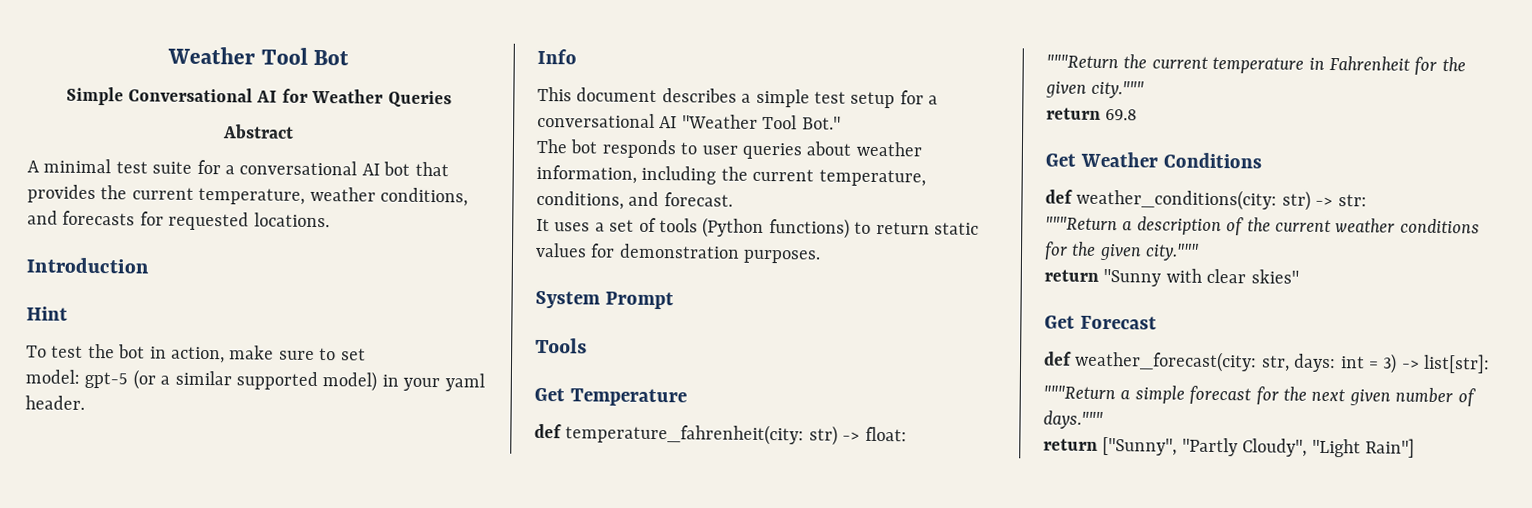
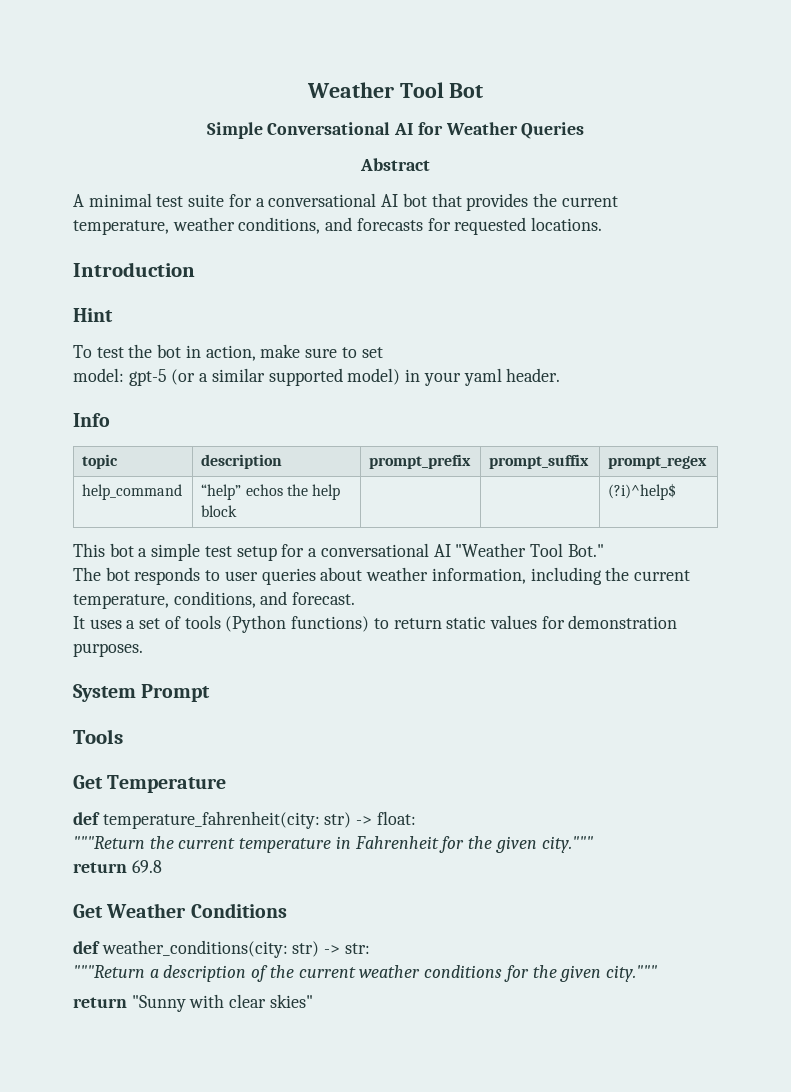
+ topic | description | prompt_prefix | prompt_suffix | prompt_regex
+ help_command | “help” echos the help block | | | (?i)^help$
- This document describes a simple test setup for a conversational AI "Weather Tool Bot."
+ This bot a simple test setup for a conversational AI "Weather Tool Bot."
- Get Forecast
- def weather_forecast(city: str, days: int = 3) -> list[str]:
- """Return a simple forecast for the next given number of days."""
- return ["Sunny", "Partly Cloudy", "Light Rain"]

